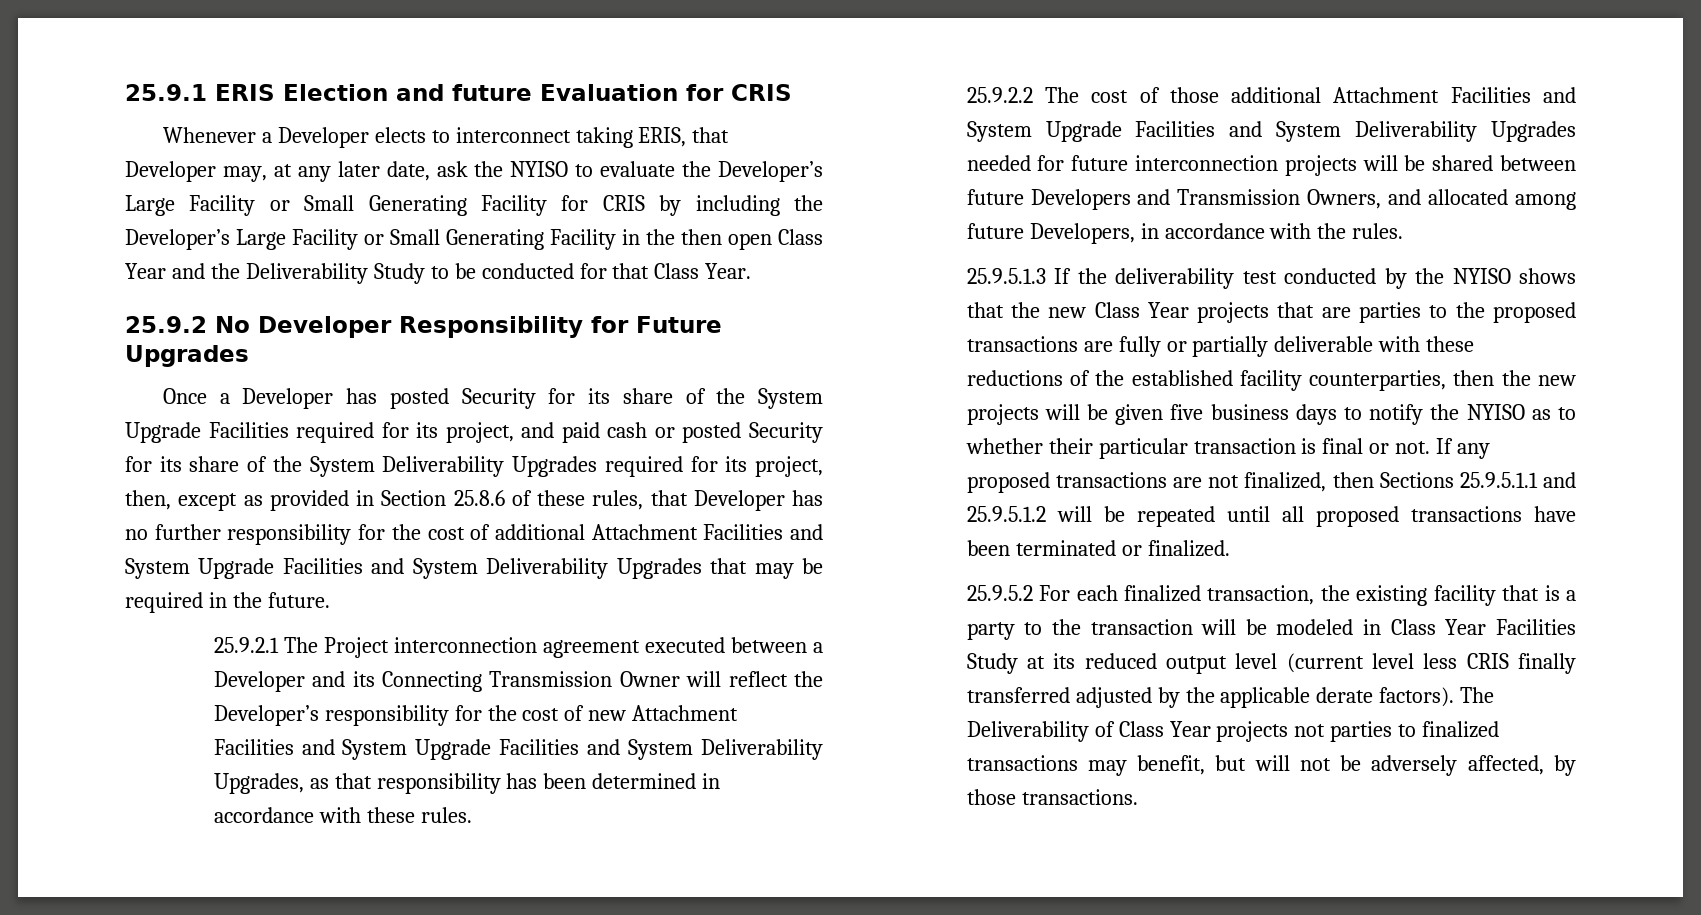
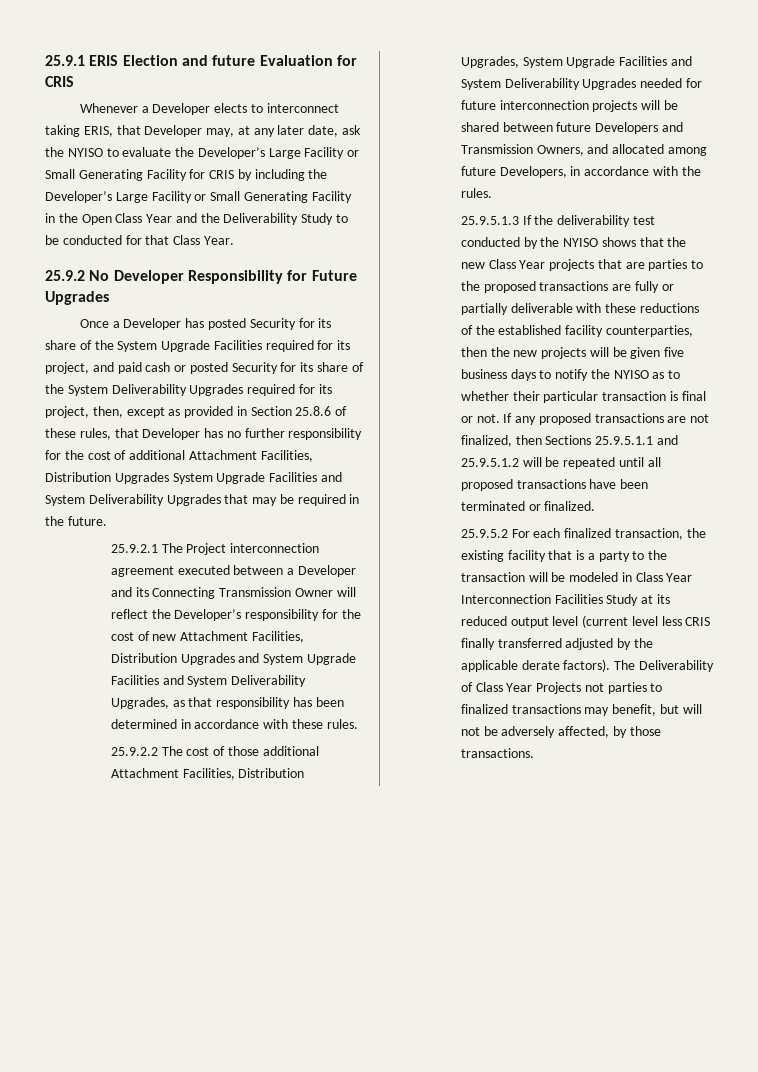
- Whenever a Developer elects to interconnect taking ERIS, that Developer may, at any later date, ask the NYISO to evaluate the Developer’s Large Facility or Small Generating Facility for CRIS by including the Developer’s Large Facility or Small Generating Facility in the then open Class Year and the Deliverability Study to be conducted for that Class Year.
+ Whenever a Developer elects to interconnect taking ERIS, that Developer may, at any later date, ask the NYISO to evaluate the Developer’s Large Facility or Small Generating Facility for CRIS by including the Developer’s Large Facility or Small Generating Facility in the Open Class Year and the Deliverability Study to be conducted for that Class Year.
- Once a Developer has posted Security for its share of the System Upgrade Facilities required for its project, and paid cash or posted Security for its share of the System Deliverability Upgrades required for its project, then, except as provided in Section 25.8.6 of these rules, that Developer has no further responsibility for the cost of additional Attachment Facilities and System Upgrade Facilities and System Deliverability Upgrades that may be required in the future.
+ Once a Developer has posted Security for its share of the System Upgrade Facilities required for its project, and paid cash or posted Security for its share of the System Deliverability Upgrades required for its project, then, except as provided in Section 25.8.6 of these rules, that Developer has no further responsibility for the cost of additional Attachment Facilities, Distribution Upgrades System Upgrade Facilities and System Deliverability Upgrades that may be required in the future.
- 25.9.2.1 The Project interconnection agreement executed between a Developer and its Connecting Transmission Owner will reflect the Developer’s responsibility for the cost of new Attachment Facilities and System Upgrade Facilities and System Deliverability Upgrades, as that responsibility has been determined in accordance with these rules.
+ 25.9.2.1 The Project interconnection agreement executed between a Developer and its Connecting Transmission Owner will reflect the Developer’s responsibility for the cost of new Attachment Facilities, Distribution Upgrades and System Upgrade Facilities and System Deliverability Upgrades, as that responsibility has been determined in accordance with these rules.
- 25.9.2.2 The cost of those additional Attachment Facilities and System Upgrade Facilities and System Deliverability Upgrades needed for future interconnection projects will be shared between future Developers and Transmission Owners, and allocated among future Developers, in accordance with the rules.
+ 25.9.2.2 The cost of those additional Attachment Facilities, Distribution Upgrades, System Upgrade Facilities and System Deliverability Upgrades needed for future interconnection projects will be shared between future Developers and Transmission Owners, and allocated among future Developers, in accordance with the rules.
- 25.9.5.2 For each finalized transaction, the existing facility that is a party to the transaction will be modeled in Class Year Facilities Study at its reduced output level (current level less CRIS finally transferred adjusted by the applicable derate factors).
+ 25.9.5.2 For each finalized transaction, the existing facility that is a party to the transaction will be modeled in Class Year Interconnection Facilities Study at its reduced output level (current level less CRIS finally transferred adjusted by the applicable derate factors).
- The Deliverability of Class Year projects not parties to finalized transactions may benefit, but will not be adversely affected, by those transactions.
+ The Deliverability of Class Year Projects not parties to finalized transactions may benefit, but will not be adversely affected, by those transactions.

